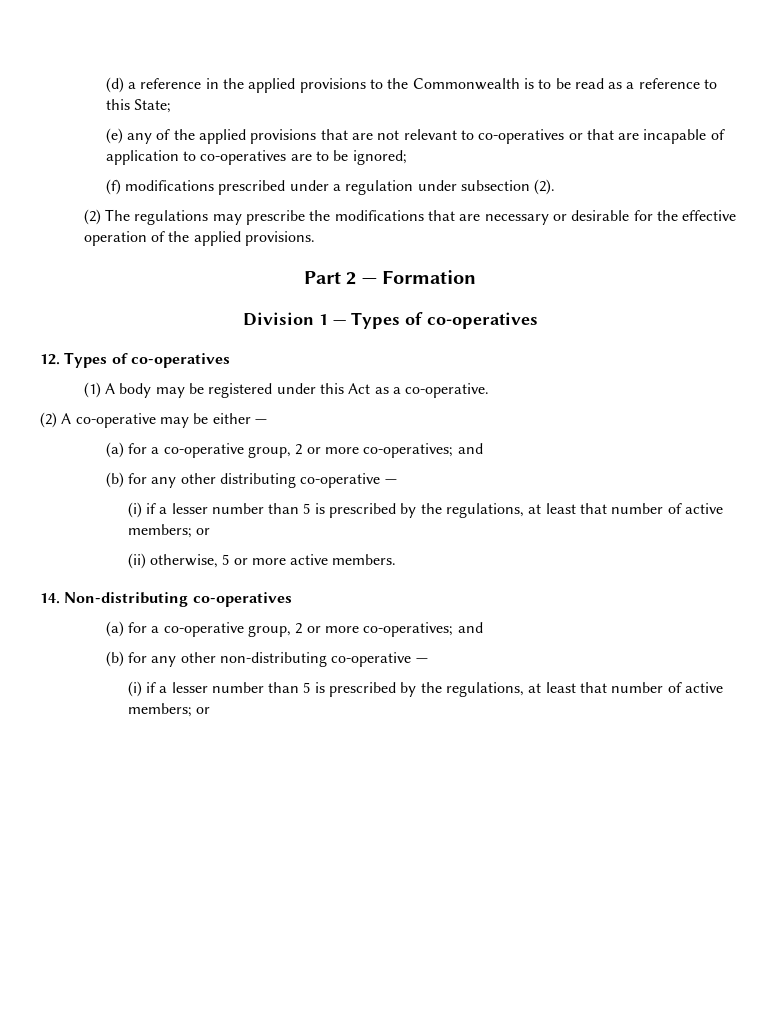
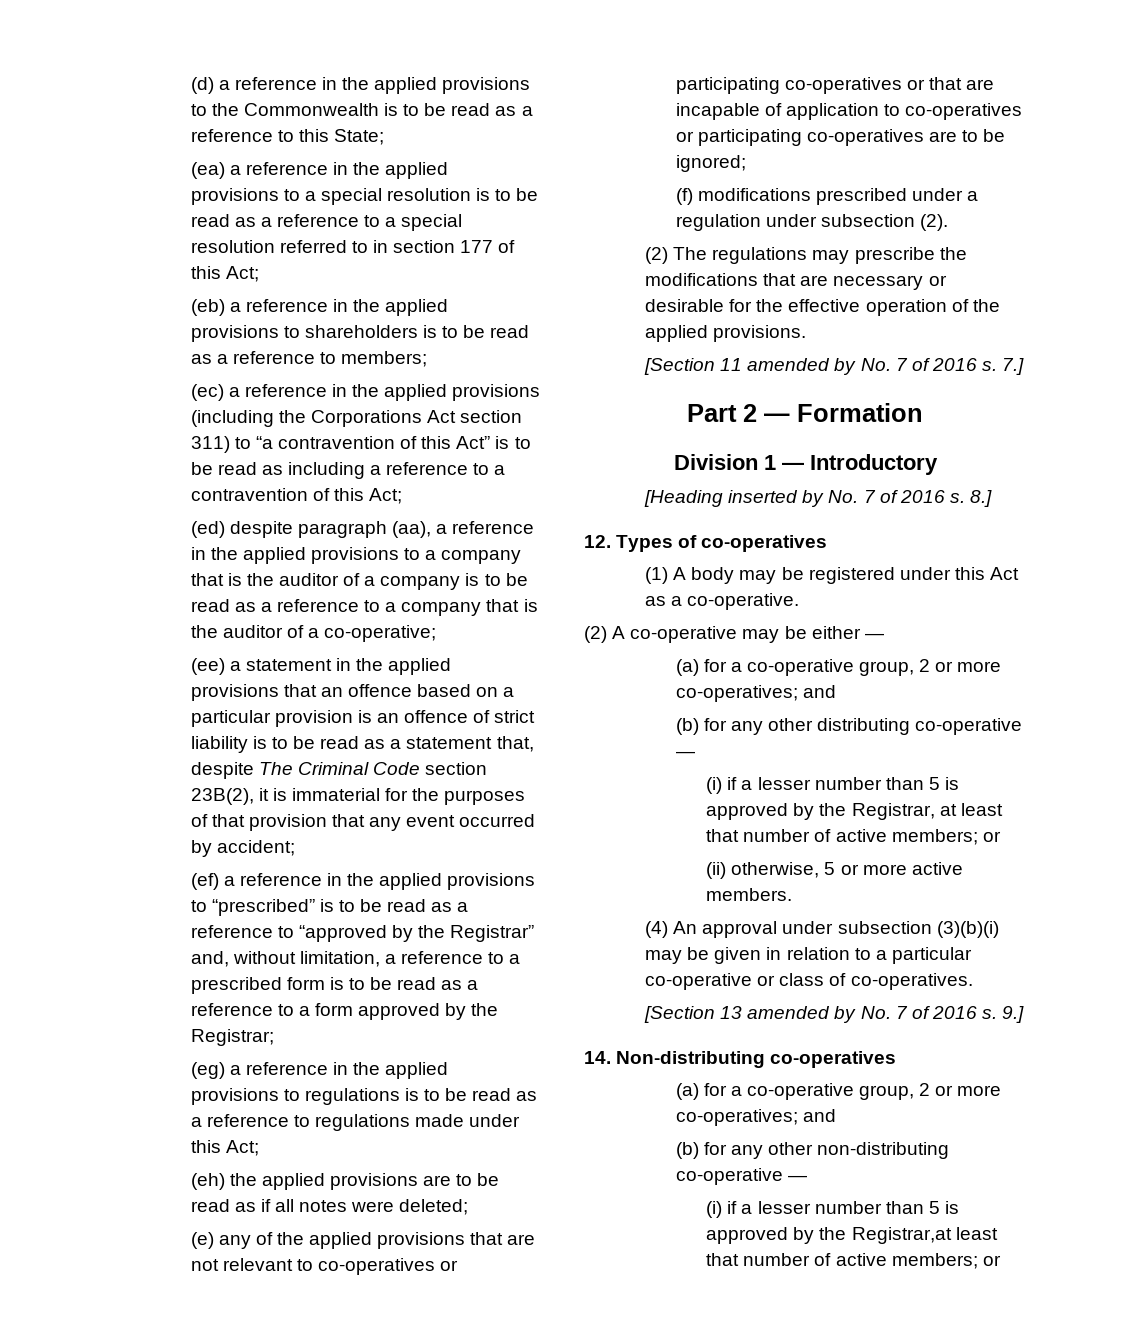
+ (ea) a reference in the applied provisions to a special resolution is to be read as a reference to a special resolution referred to in section 177 of this Act;
+ (eb) a reference in the applied provisions to shareholders is to be read as a reference to members;
+ (ec) a reference in the applied provisions (including the Corporations Act section 311) to “a contravention of this Act” is to be read as including a reference to a contravention of this Act;
+ (ed) despite paragraph (aa), a reference in the applied provisions to a company that is the auditor of a company is to be read as a reference to a company that is the auditor of a co-operative;
+ (ee) a statement in the applied provisions that an offence based on a particular provision is an offence of strict liability is to be read as a statement that, despite The Criminal Code section 23B(2), it is immaterial for the purposes of that provision that any event occurred by accident;
+ (ef) a reference in the applied provisions to “prescribed” is to be read as a reference to “approved by the Registrar” and, without limitation, a reference to a prescribed form is to be read as a reference to a form approved by the Registrar;
+ (eg) a reference in the applied provisions to regulations is to be read as a reference to regulations made under this Act;
+ (eh) the applied provisions are to be read as if all notes were deleted;
- (e) any of the applied provisions that are not relevant to co-operatives or that are incapable of application to co-operatives are to be ignored;
+ (e) any of the applied provisions that are not relevant to co-operatives or participating co-operatives or that are incapable of application to co-operatives or participating co-operatives are to be ignored;
+ [Section 11 amended by No. 7 of 2016 s. 7.]
- Division 1 — Types of co-operatives
+ Division 1 — Introductory
+ [Heading inserted by No. 7 of 2016 s. 8.]
  (b) for any other distributing co-operative —
- (i) if a lesser number than 5 is prescribed by the regulations, at least that number of active members; or
+ (i) if a lesser number than 5 is approved by the Registrar, at least that number of active members; or
+ (4) An approval under subsection (3)(b)(i) may be given in relation to a particular co-operative or class of co-operatives.
+ [Section 13 amended by No. 7 of 2016 s. 9.]
  (b) for any other non-distributing co-operative —
- (i) if a lesser number than 5 is prescribed by the regulations, at least that number of active members; or
+ (i) if a lesser number than 5 is approved by the Registrar,at least that number of active members; or

